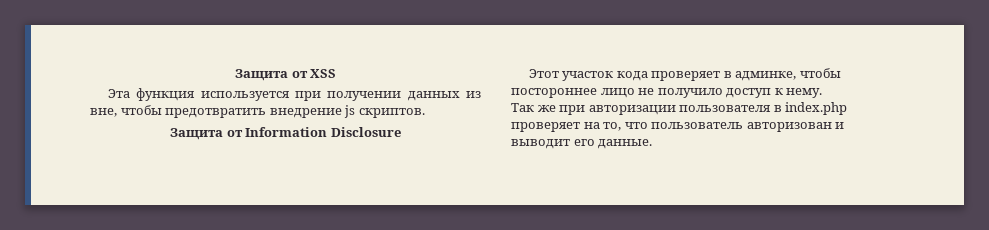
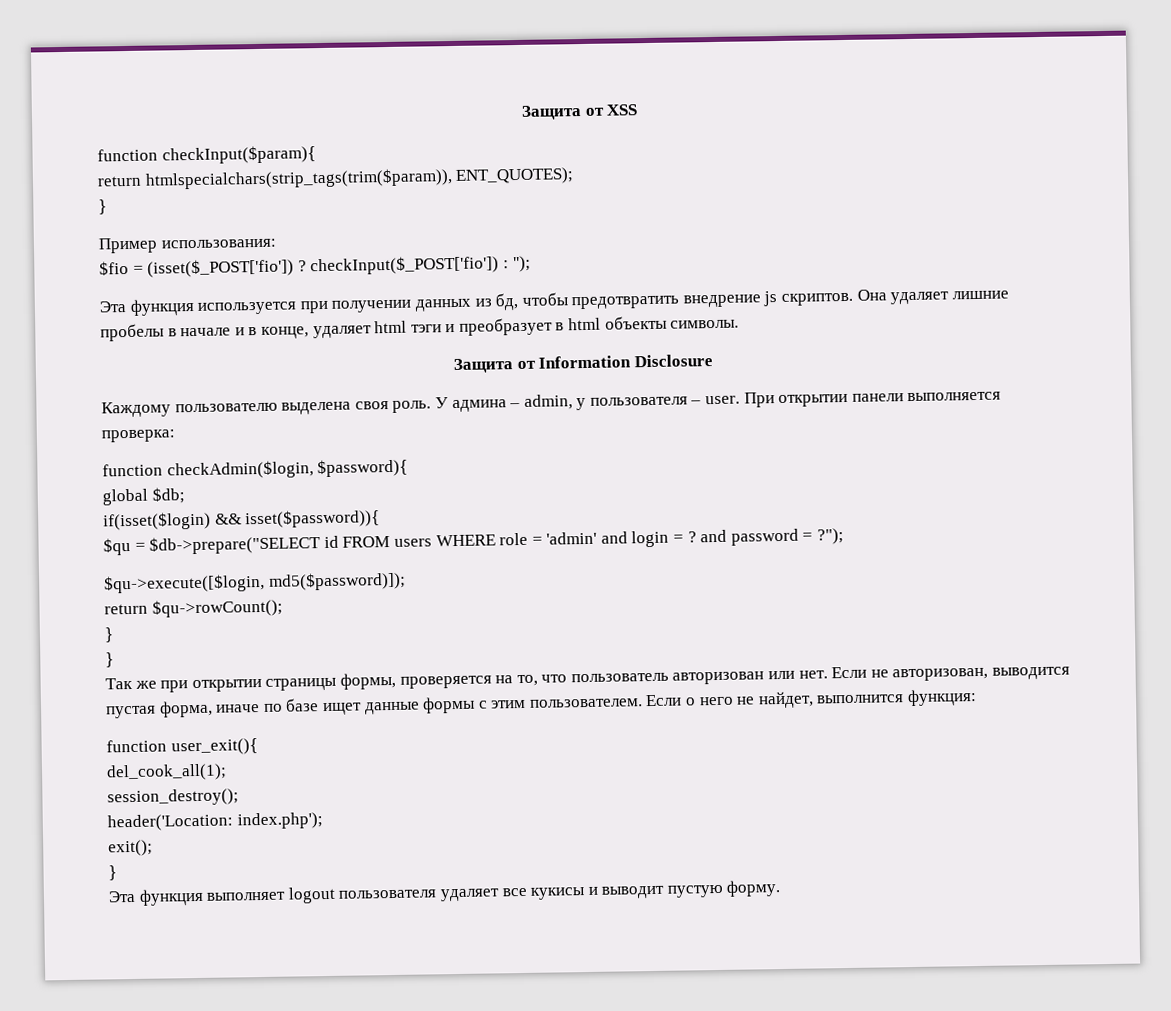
+ function checkInput($param){
+ return htmlspecialchars(strip_tags(trim($param)), ENT_QUOTES);
+ }
+ Пример использования:
+ $fio = (isset($_POST['fio']) ? checkInput($_POST['fio']) : '');
- Эта функция используется при получении данных из вне, чтобы предотвратить внедрение js скриптов.
+ Эта функция используется при получении данных из бд, чтобы предотвратить внедрение js скриптов. Она удаляет лишние пробелы в начале и в конце, удаляет html тэги и преобразует в html объекты символы.
  Защита от Information Disclosure
- Этот участок кода проверяет в админке, чтобы постороннее лицо не получило доступ к нему.
- Так же при авторизации пользователя в index.php проверяет на то, что пользователь авторизован и выводит его данные.
+ Каждому пользователю выделена своя роль. У админа – admin, у пользователя – user. При открытии панели выполняется проверка:
+ function checkAdmin($login, $password){
+ global $db;
+ if(isset($login) && isset($password)){
+ $qu = $db->prepare("SELECT id FROM users WHERE role = 'admin' and login = ? and password = ?");
+ $qu->execute([$login, md5($password)]);
+ return $qu->rowCount();
+ }
+ }
+ Так же при открытии страницы формы, проверяется на то, что пользователь авторизован или нет. Если не авторизован, выводится пустая форма, иначе по базе ищет данные формы с этим пользователем. Если о него не найдет, выполнится функция:
+ function user_exit(){
+ del_cook_all(1);
+ session_destroy();
+ header('Location: index.php');
+ exit();
+ }
+ Эта функция выполняет logout пользователя удаляет все кукисы и выводит пустую форму.

